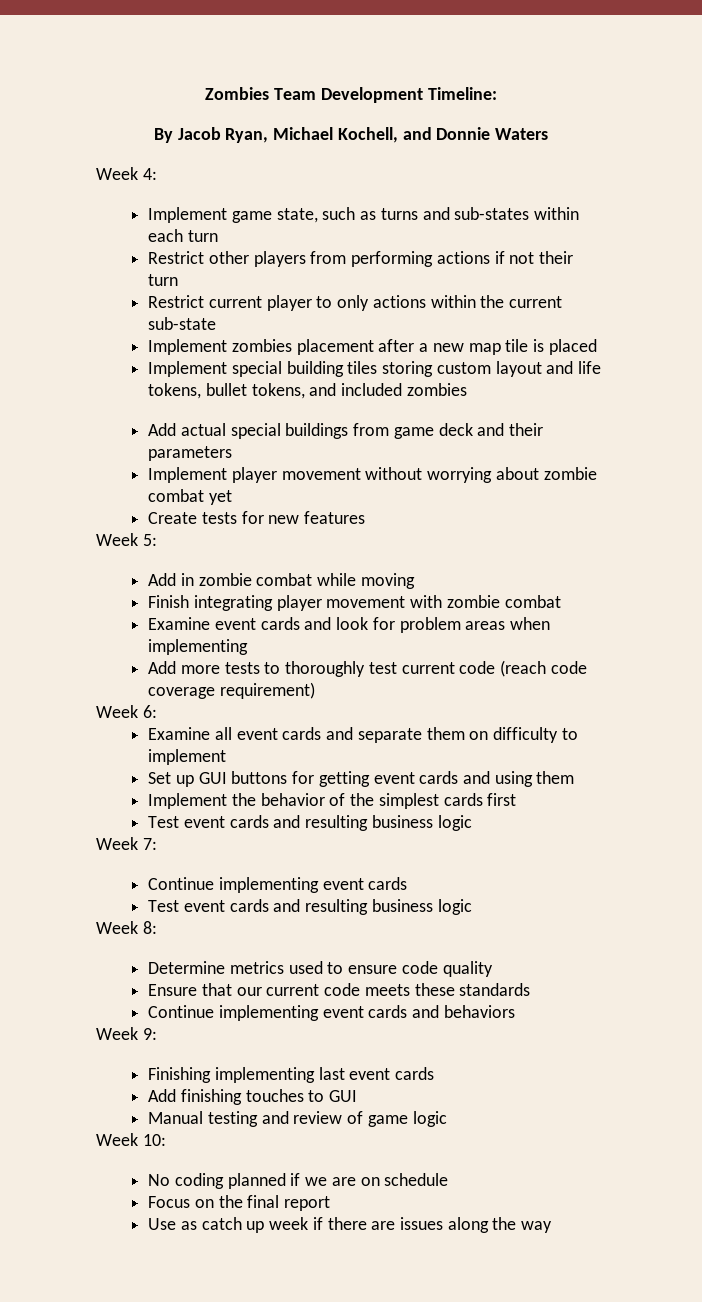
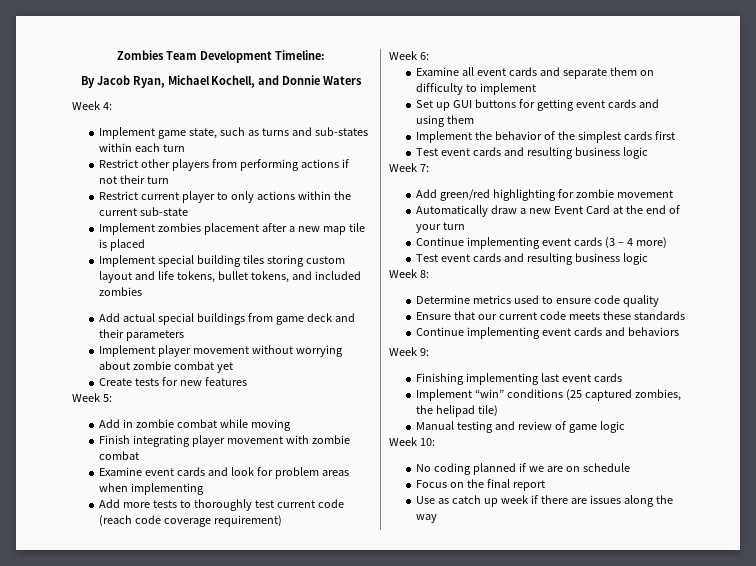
  Week 7:
- Continue implementing event cards
+ Add green/red highlighting for zombie movement
+ Automatically draw a new Event Card at the end of your turn
+ Continue implementing event cards (3 – 4 more)
- Add finishing touches to GUI
+ Implement “win” conditions (25 captured zombies, the helipad tile)

